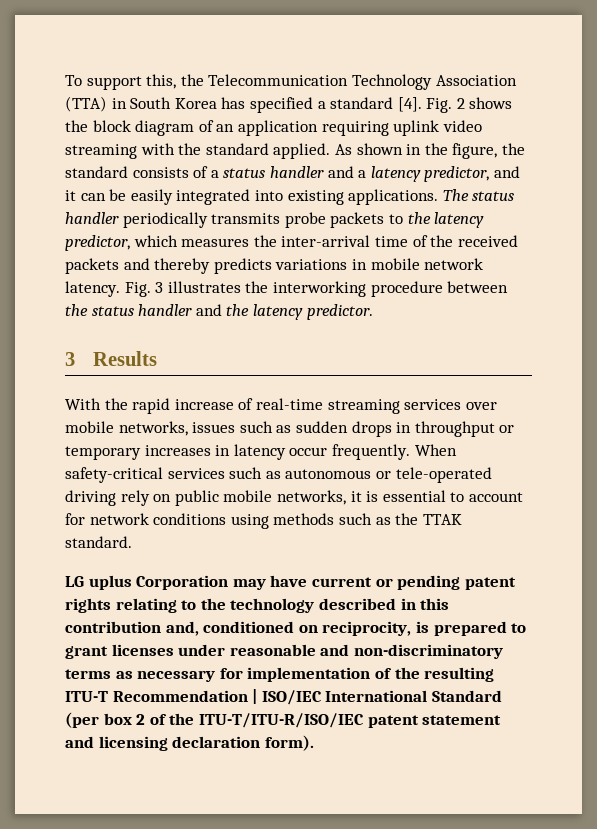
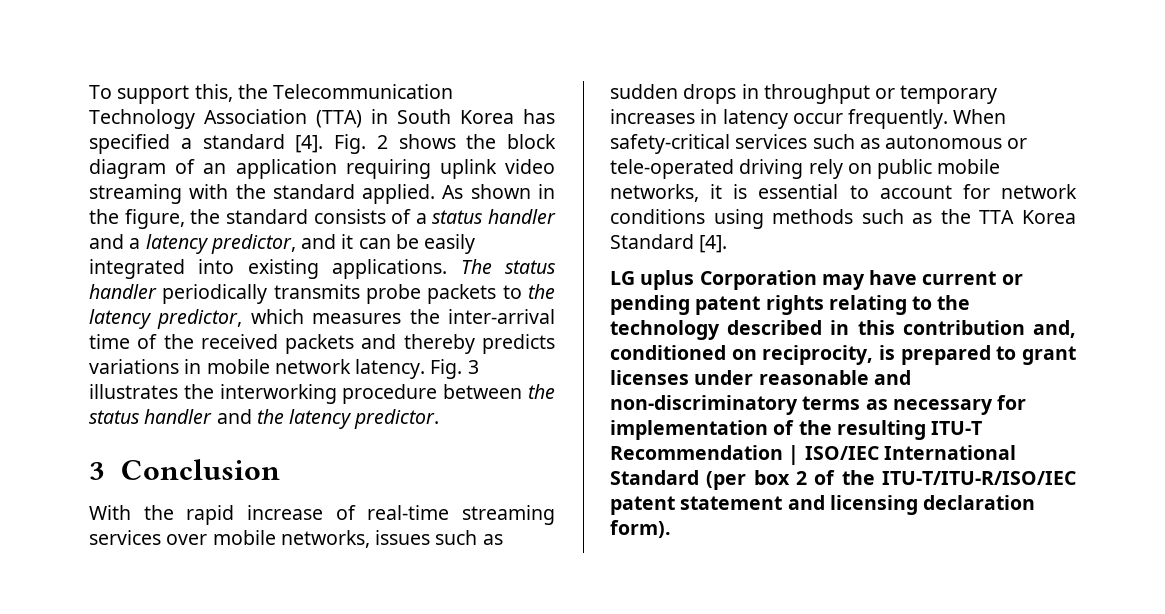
- 3 Results
+ 3 Conclusion
- When safety-critical services such as autonomous or tele-operated driving rely on public mobile networks, it is essential to account for network conditions using methods such as the TTAK standard.
+ When safety-critical services such as autonomous or tele-operated driving rely on public mobile networks, it is essential to account for network conditions using methods such as the TTA Korea Standard [4].

